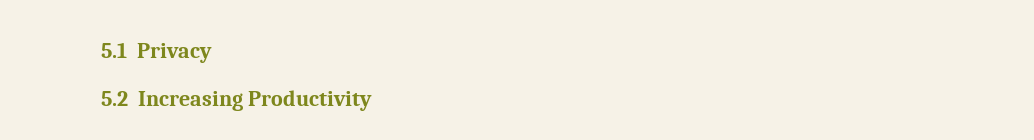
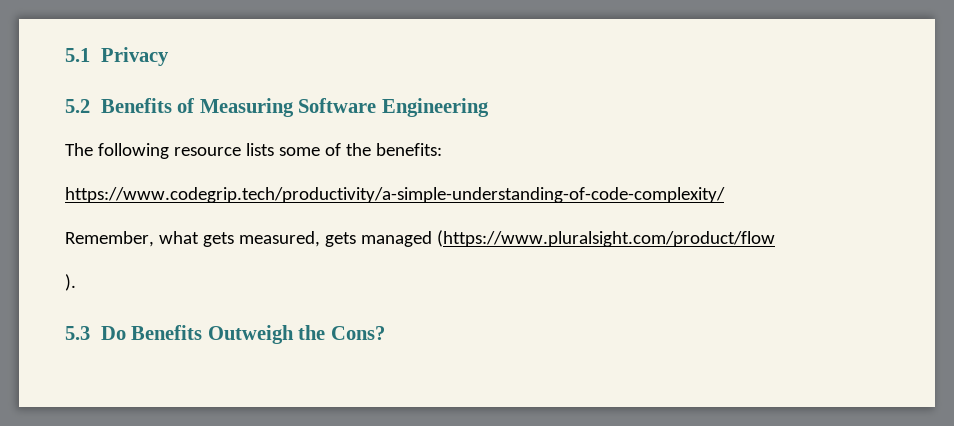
- 5.2 Increasing Productivity
+ 5.2 Benefits of Measuring Software Engineering
+ The following resource lists some of the benefits:
+ https://www.codegrip.tech/productivity/a-simple-understanding-of-code-complexity/
+ Remember, what gets measured, gets managed (https://www.pluralsight.com/product/flow
+ ).
+ 5.3 Do Benefits Outweigh the Cons?

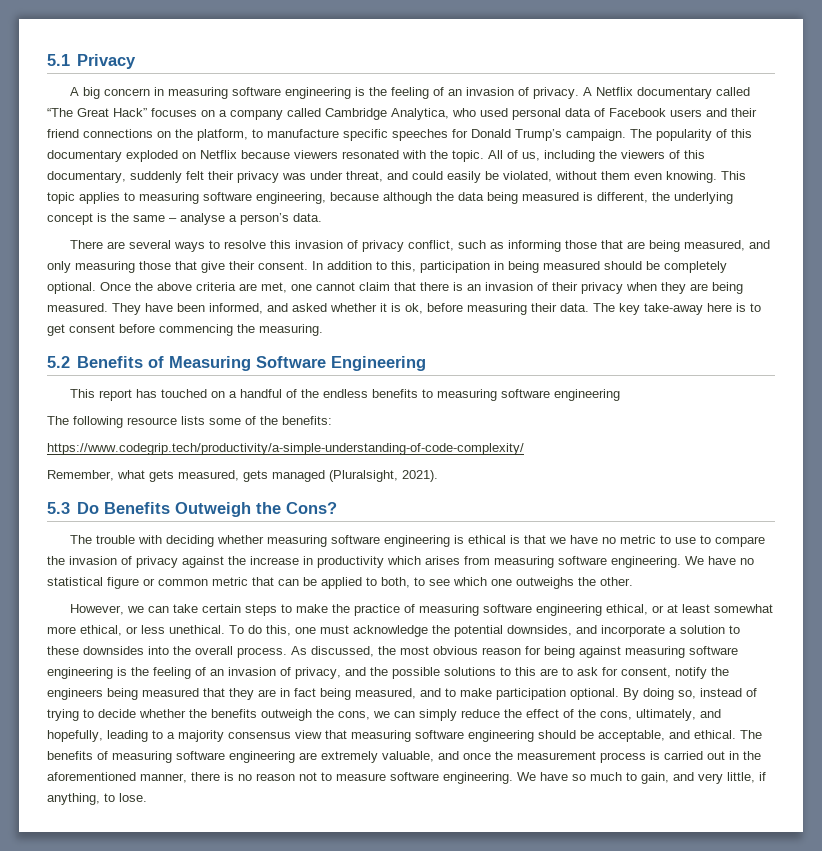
+ A big concern in measuring software engineering is the feeling of an invasion of privacy. A Netflix documentary called “The Great Hack” focuses on a company called Cambridge Analytica, who used personal data of Facebook users and their friend connections on the platform, to manufacture specific speeches for Donald Trump’s campaign. The popularity of this documentary exploded on Netflix because viewers resonated with the topic. All of us, including the viewers of this documentary, suddenly felt their privacy was under threat, and could easily be violated, without them even knowing. This topic applies to measuring software engineering, because although the data being measured is different, the underlying concept is the same – analyse a person’s data.
+ There are several ways to resolve this invasion of privacy conflict, such as informing those that are being measured, and only measuring those that give their consent. In addition to this, participation in being measured should be completely optional. Once the above criteria are met, one cannot claim that there is an invasion of their privacy when they are being measured. They have been informed, and asked whether it is ok, before measuring their data. The key take-away here is to get consent before commencing the measuring.
+ This report has touched on a handful of the endless benefits to measuring software engineering
- Remember, what gets measured, gets managed (https://www.pluralsight.com/product/flow
- ).
+ Remember, what gets measured, gets managed (Pluralsight, 2021).
+ The trouble with deciding whether measuring software engineering is ethical is that we have no metric to use to compare the invasion of privacy against the increase in productivity which arises from measuring software engineering. We have no statistical figure or common metric that can be applied to both, to see which one outweighs the other.
+ However, we can take certain steps to make the practice of measuring software engineering ethical, or at least somewhat more ethical, or less unethical. To do this, one must acknowledge the potential downsides, and incorporate a solution to these downsides into the overall process. As discussed, the most obvious reason for being against measuring software engineering is the feeling of an invasion of privacy, and the possible solutions to this are to ask for consent, notify the engineers being measured that they are in fact being measured, and to make participation optional. By doing so, instead of trying to decide whether the benefits outweigh the cons, we can simply reduce the effect of the cons, ultimately, and hopefully, leading to a majority consensus view that measuring software engineering should be acceptable, and ethical. The benefits of measuring software engineering are extremely valuable, and once the measurement process is carried out in the aforementioned manner, there is no reason not to measure software engineering. We have so much to gain, and very little, if anything, to lose.

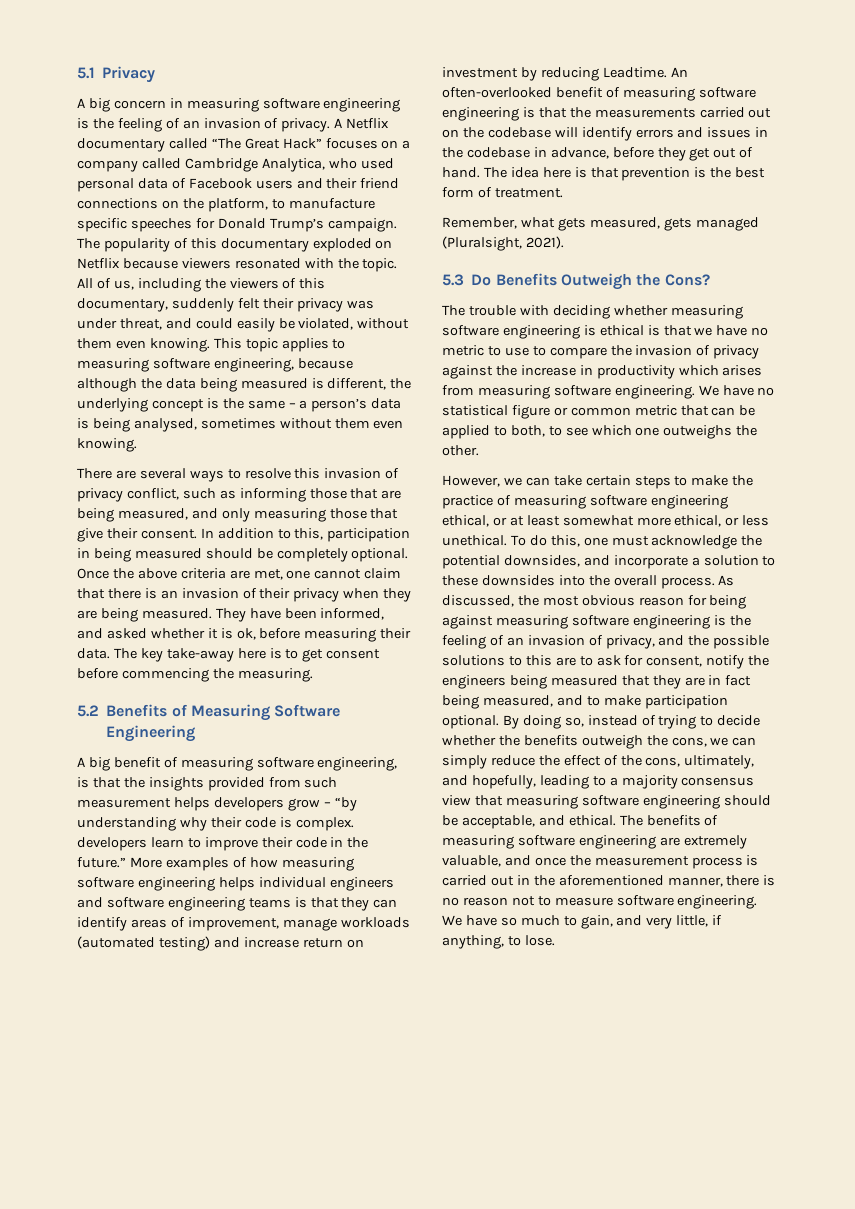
- This topic applies to measuring software engineering, because although the data being measured is different, the underlying concept is the same – analyse a person’s data.
+ This topic applies to measuring software engineering, because although the data being measured is different, the underlying concept is the same – a person’s data is being analysed, sometimes without them even knowing.
- This report has touched on a handful of the endless benefits to measuring software engineering
- The following resource lists some of the benefits:
- https://www.codegrip.tech/productivity/a-simple-understanding-of-code-complexity/
+ A big benefit of measuring software engineering, is that the insights provided from such measurement helps developers grow – “by understanding why their code is complex. developers learn to improve their code in the future.” More examples of how measuring software engineering helps individual engineers and software engineering teams is that they can identify areas of improvement, manage workloads (automated testing) and increase return on investment by reducing Leadtime. An often-overlooked benefit of measuring software engineering is that the measurements carried out on the codebase will identify errors and issues in the codebase in advance, before they get out of hand. The idea here is that prevention is the best form of treatment.

